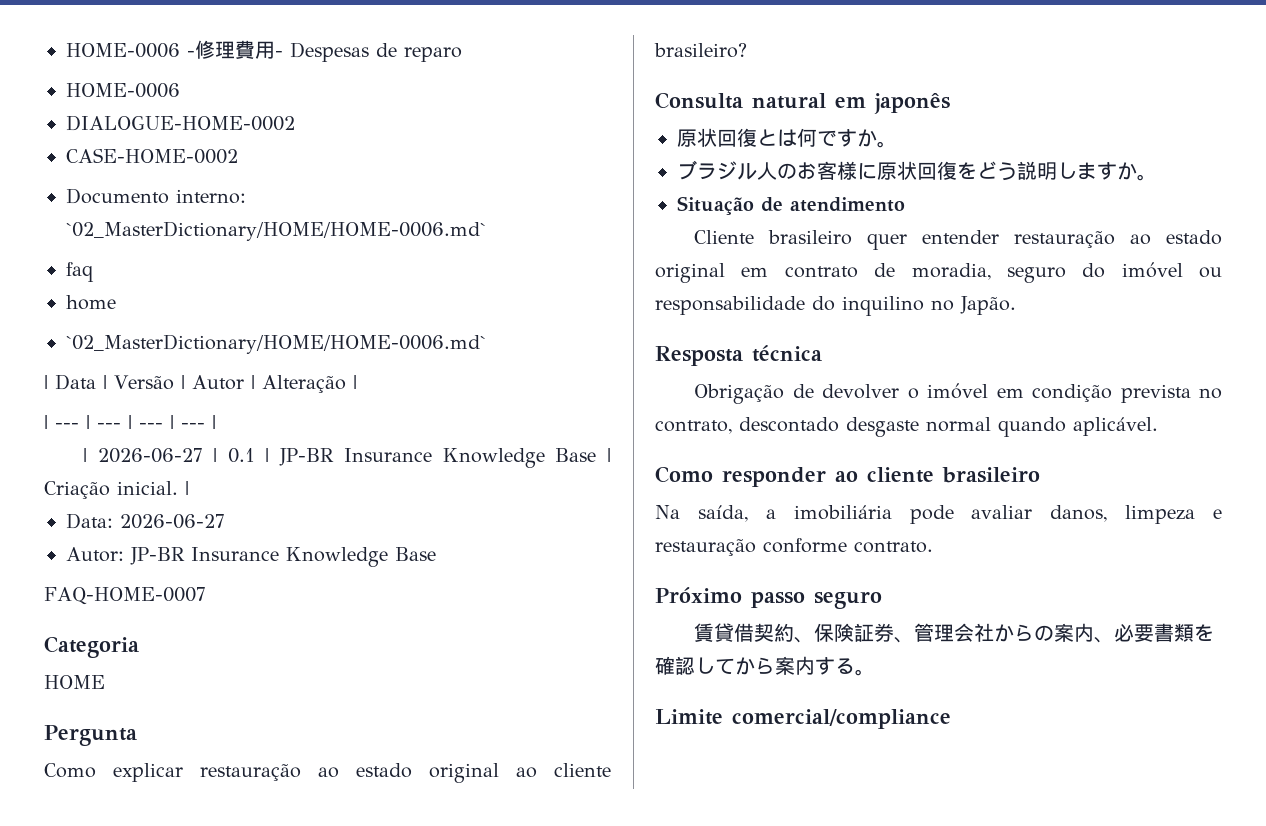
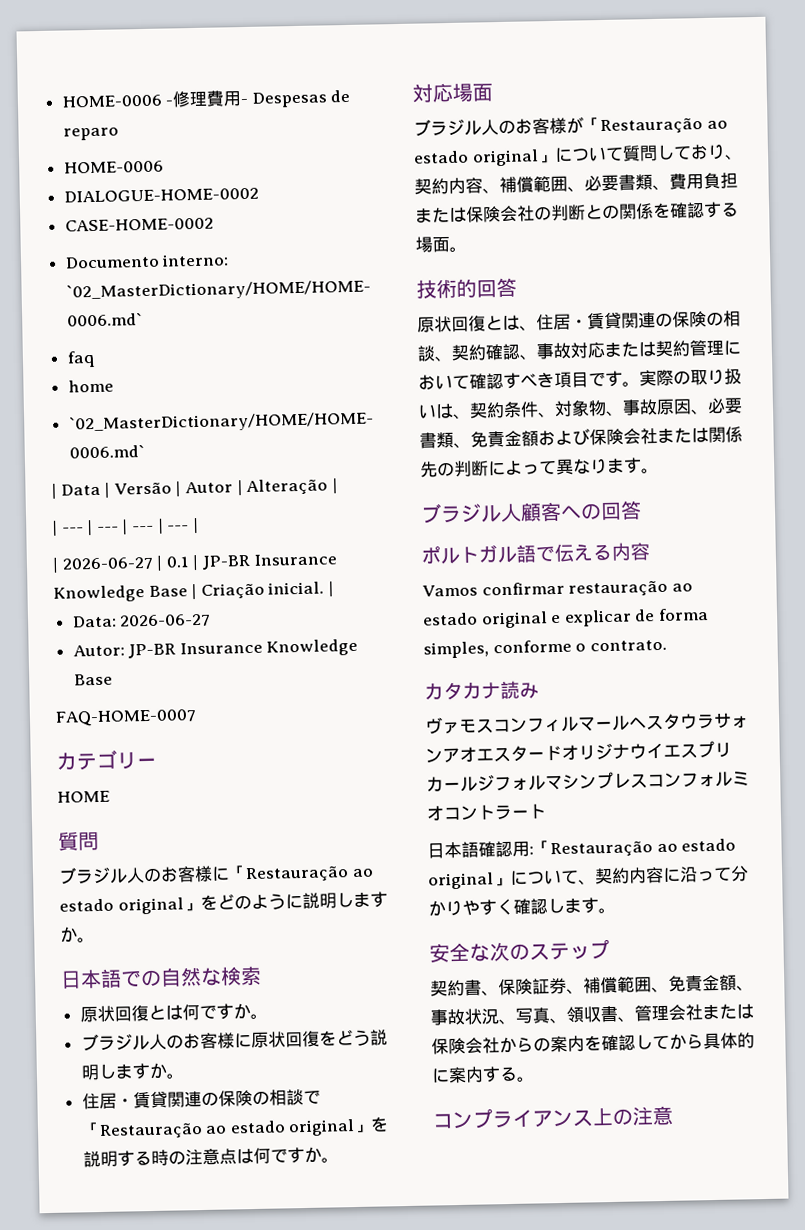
- Categoria
+ カテゴリー
  HOME
- Pergunta
- Como explicar restauração ao estado original ao cliente brasileiro?
- Consulta natural em japonês
+ 質問
+ ブラジル人のお客様に「Restauração ao estado original」をどのように説明しますか。
+ 日本語での自然な検索
- Situação de atendimento
- Cliente brasileiro quer entender restauração ao estado original em contrato de moradia, seguro do imóvel ou responsabilidade do inquilino no Japão.
- Resposta técnica
- Obrigação de devolver o imóvel em condição prevista no contrato, descontado desgaste normal quando aplicável.
- Como responder ao cliente brasileiro
- Na saída, a imobiliária pode avaliar danos, limpeza e restauração conforme contrato.
- Próximo passo seguro
- 賃貸借契約、保険証券、管理会社からの案内、必要書類を確認してから案内する。
+ 住居・賃貸関連の保険の相談で「Restauração ao estado original」を説明する時の注意点は何ですか。
+ 対応場面
+ ブラジル人のお客様が「Restauração ao estado original」について質問しており、契約内容、補償範囲、必要書類、費用負担または保険会社の判断との関係を確認する場面。
+ 技術的回答
+ 原状回復とは、住居・賃貸関連の保険の相談、契約確認、事故対応または契約管理において確認すべき項目です。実際の取り扱いは、契約条件、対象物、事故原因、必要書類、免責金額および保険会社または関係先の判断によって異なります。
+ ブラジル人顧客への回答
+ ポルトガル語で伝える内容
+ Vamos confirmar restauração ao estado original e explicar de forma simples, conforme o contrato.
+ カタカナ読み
+ ヴァモスコンフィルマールヘスタウラサォンアオエスタードオリジナウイエスプリカールジフォルマシンプレスコンフォルミオコントラート
+ 日本語確認用:「Restauração ao estado original」について、契約内容に沿って分かりやすく確認します。
+ 安全な次のステップ
+ 契約書、保険証券、補償範囲、免責金額、事故状況、写真、領収書、管理会社または保険会社からの案内を確認してから具体的に案内する。
- Limite comercial/compliance
+ コンプライアンス上の注意

